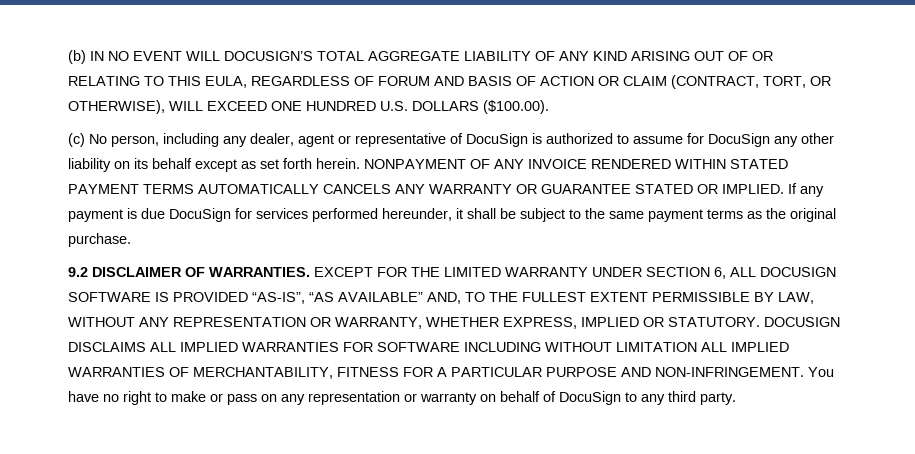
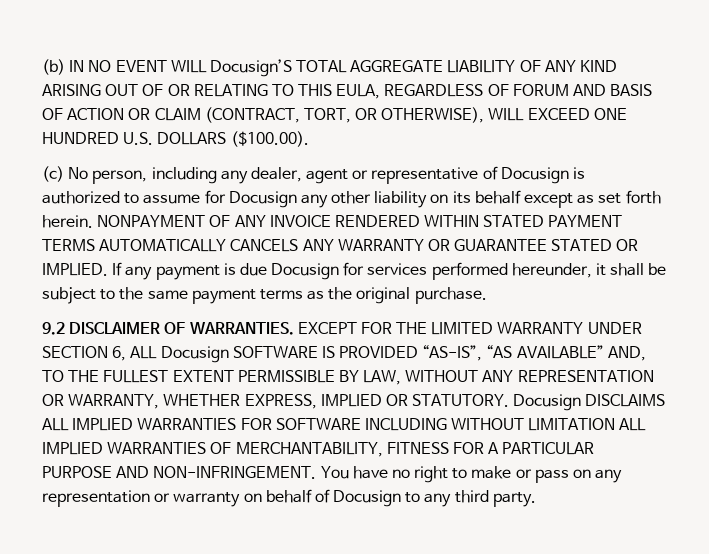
- (b) IN NO EVENT WILL DOCUSIGN’S TOTAL AGGREGATE LIABILITY OF ANY KIND ARISING OUT OF OR RELATING TO THIS EULA, REGARDLESS OF FORUM AND BASIS OF ACTION OR CLAIM (CONTRACT, TORT, OR OTHERWISE), WILL EXCEED ONE HUNDRED U.S. DOLLARS ($100.00).
+ (b) IN NO EVENT WILL Docusign’S TOTAL AGGREGATE LIABILITY OF ANY KIND ARISING OUT OF OR RELATING TO THIS EULA, REGARDLESS OF FORUM AND BASIS OF ACTION OR CLAIM (CONTRACT, TORT, OR OTHERWISE), WILL EXCEED ONE HUNDRED U.S. DOLLARS ($100.00).
- (c) No person, including any dealer, agent or representative of DocuSign is authorized to assume for DocuSign any other liability on its behalf except as set forth herein.
+ (c) No person, including any dealer, agent or representative of Docusign is authorized to assume for Docusign any other liability on its behalf except as set forth herein.
- If any payment is due DocuSign for services performed hereunder, it shall be subject to the same payment terms as the original purchase.
+ If any payment is due Docusign for services performed hereunder, it shall be subject to the same payment terms as the original purchase.
- EXCEPT FOR THE LIMITED WARRANTY UNDER SECTION 6, ALL DOCUSIGN SOFTWARE IS PROVIDED “AS-IS”, “AS AVAILABLE” AND, TO THE FULLEST EXTENT PERMISSIBLE BY LAW, WITHOUT ANY REPRESENTATION OR WARRANTY, WHETHER EXPRESS, IMPLIED OR STATUTORY.
+ EXCEPT FOR THE LIMITED WARRANTY UNDER SECTION 6, ALL Docusign SOFTWARE IS PROVIDED “AS-IS”, “AS AVAILABLE” AND, TO THE FULLEST EXTENT PERMISSIBLE BY LAW, WITHOUT ANY REPRESENTATION OR WARRANTY, WHETHER EXPRESS, IMPLIED OR STATUTORY.
- DOCUSIGN DISCLAIMS ALL IMPLIED WARRANTIES FOR SOFTWARE INCLUDING WITHOUT LIMITATION ALL IMPLIED WARRANTIES OF MERCHANTABILITY, FITNESS FOR A PARTICULAR PURPOSE AND NON-INFRINGEMENT.
+ Docusign DISCLAIMS ALL IMPLIED WARRANTIES FOR SOFTWARE INCLUDING WITHOUT LIMITATION ALL IMPLIED WARRANTIES OF MERCHANTABILITY, FITNESS FOR A PARTICULAR PURPOSE AND NON-INFRINGEMENT.
- You have no right to make or pass on any representation or warranty on behalf of DocuSign to any third party.
+ You have no right to make or pass on any representation or warranty on behalf of Docusign to any third party.

